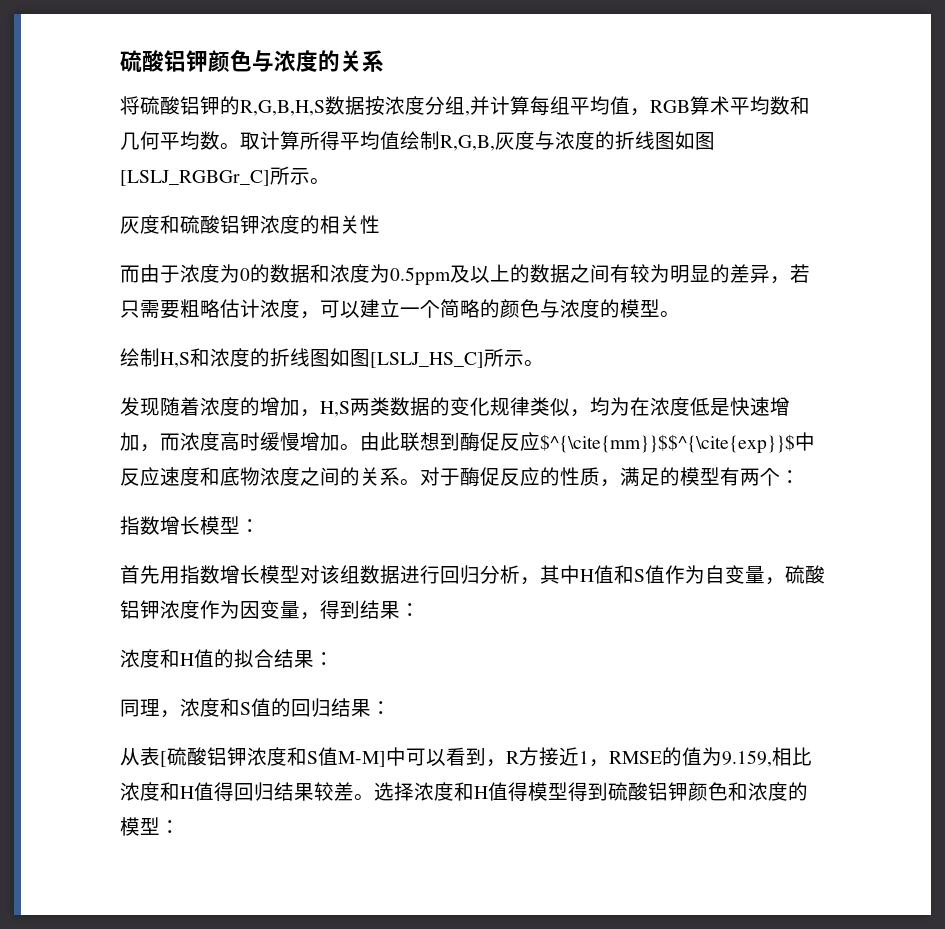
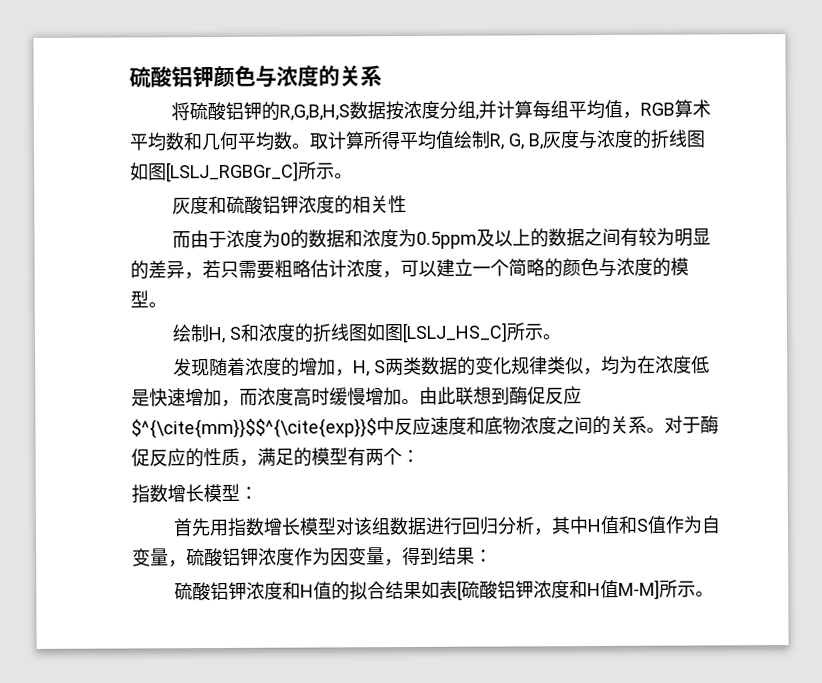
- 取计算所得平均值绘制R,G,B,灰度与浓度的折线图如图[LSLJ_RGBGr_C]所示。
+ 取计算所得平均值绘制R, G, B,灰度与浓度的折线图如图[LSLJ_RGBGr_C]所示。
- 绘制H,S和浓度的折线图如图[LSLJ_HS_C]所示。
+ 绘制H, S和浓度的折线图如图[LSLJ_HS_C]所示。
- 发现随着浓度的增加，H,S两类数据的变化规律类似，均为在浓度低是快速增加，而浓度高时缓慢增加。
+ 发现随着浓度的增加，H, S两类数据的变化规律类似，均为在浓度低是快速增加，而浓度高时缓慢增加。
- 浓度和H值的拟合结果：
- 同理，浓度和S值的回归结果：
- 从表[硫酸铝钾浓度和S值M-M]中可以看到，R方接近1，RMSE的值为9.159,相比浓度和H值得回归结果较差。选择浓度和H值得模型得到硫酸铝钾颜色和浓度的模型：
+ 硫酸铝钾浓度和H值的拟合结果如表[硫酸铝钾浓度和H值M-M]所示。

